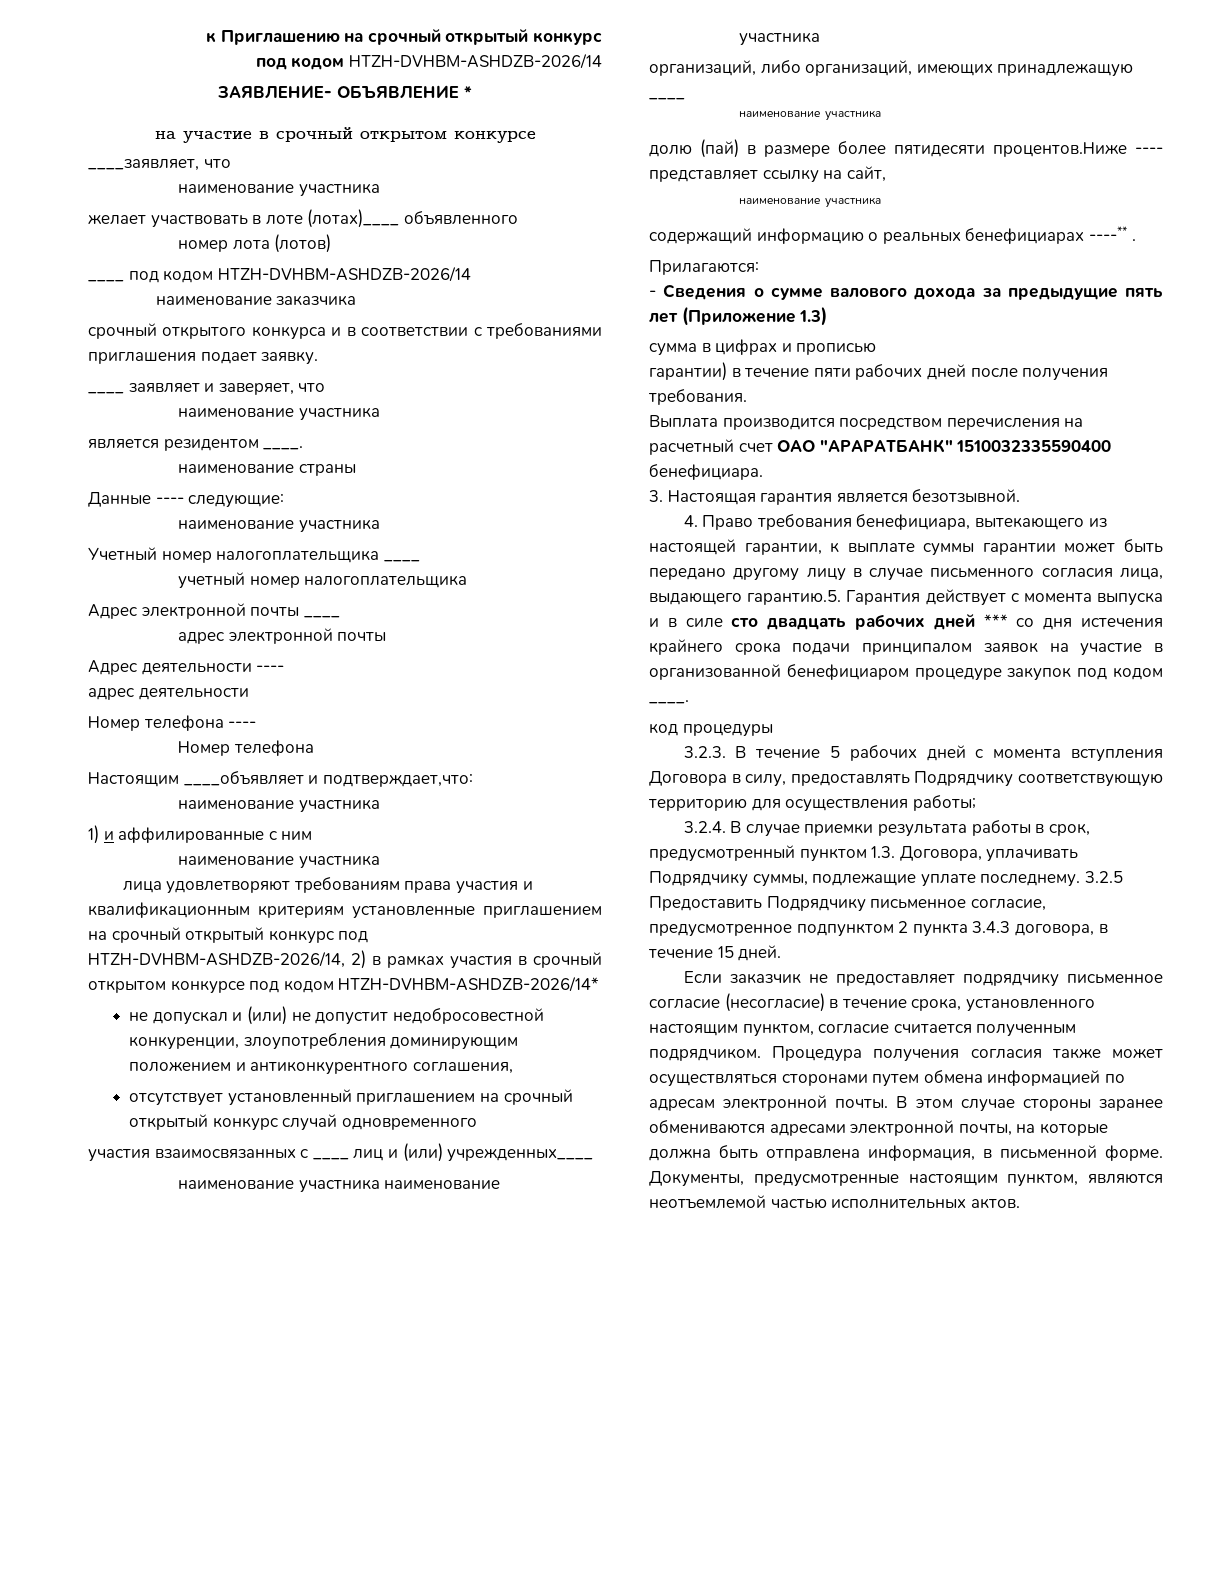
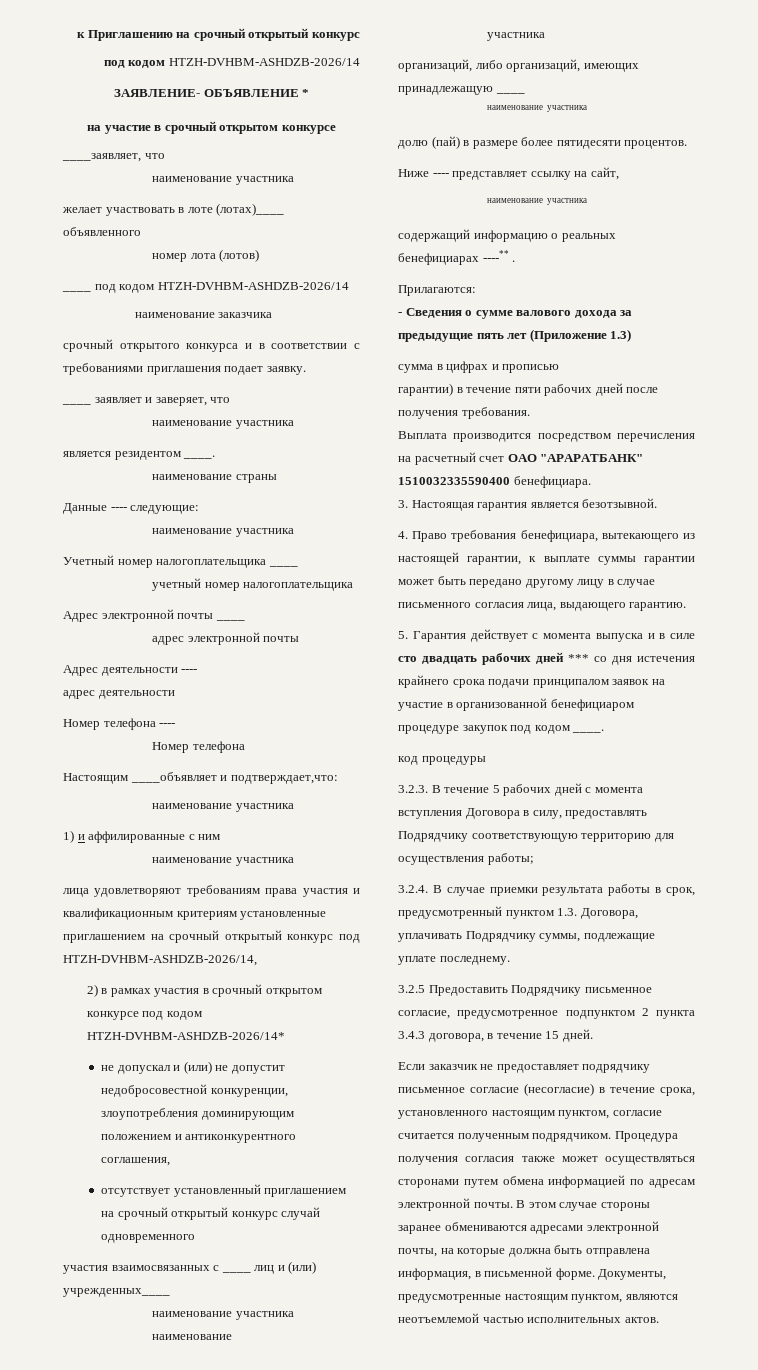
- лица удовлетворяют требованиям права участия и квалификационным критериям установленные приглашением на срочный открытый конкурс под HTZH-DVHBM-ASHDZB-2026/14, 2) в рамках участия в срочный открытом конкурсе под кодом HTZH-DVHBM-ASHDZB-2026/14*
+ лица удовлетворяют требованиям права участия и квалификационным критериям установленные приглашением на срочный открытый конкурс под HTZH-DVHBM-ASHDZB-2026/14,
+ 2) в рамках участия в срочный открытом конкурсе под кодом HTZH-DVHBM-ASHDZB-2026/14*
- долю (пай) в размере более пятидесяти процентов.Ниже ---- представляет ссылку на сайт,
+ долю (пай) в размере более пятидесяти процентов.
+ Ниже ---- представляет ссылку на сайт,
- 4. Право требования бенефициара, вытекающего из настоящей гарантии, к выплате суммы гарантии может быть передано другому лицу в случае письменного согласия лица, выдающего гарантию.5. Гарантия действует с момента выпуска и в силе сто двадцать рабочих дней *** со дня истечения крайнего срока подачи принципалом заявок на участие в организованной бенефициаром процедуре закупок под кодом ____.
+ 4. Право требования бенефициара, вытекающего из настоящей гарантии, к выплате суммы гарантии может быть передано другому лицу в случае письменного согласия лица, выдающего гарантию.
+ 5. Гарантия действует с момента выпуска и в силе сто двадцать рабочих дней *** со дня истечения крайнего срока подачи принципалом заявок на участие в организованной бенефициаром процедуре закупок под кодом ____.
- 3.2.4. В случае приемки результата работы в срок, предусмотренный пунктом 1.3. Договора, уплачивать Подрядчику суммы, подлежащие уплате последнему. 3.2.5 Предоставить Подрядчику письменное согласие, предусмотренное подпунктом 2 пункта 3.4.3 договора, в течение 15 дней.
+ 3.2.4. В случае приемки результата работы в срок, предусмотренный пунктом 1.3. Договора, уплачивать Подрядчику суммы, подлежащие уплате последнему.
+ 3.2.5 Предоставить Подрядчику письменное согласие, предусмотренное подпунктом 2 пункта 3.4.3 договора, в течение 15 дней.

